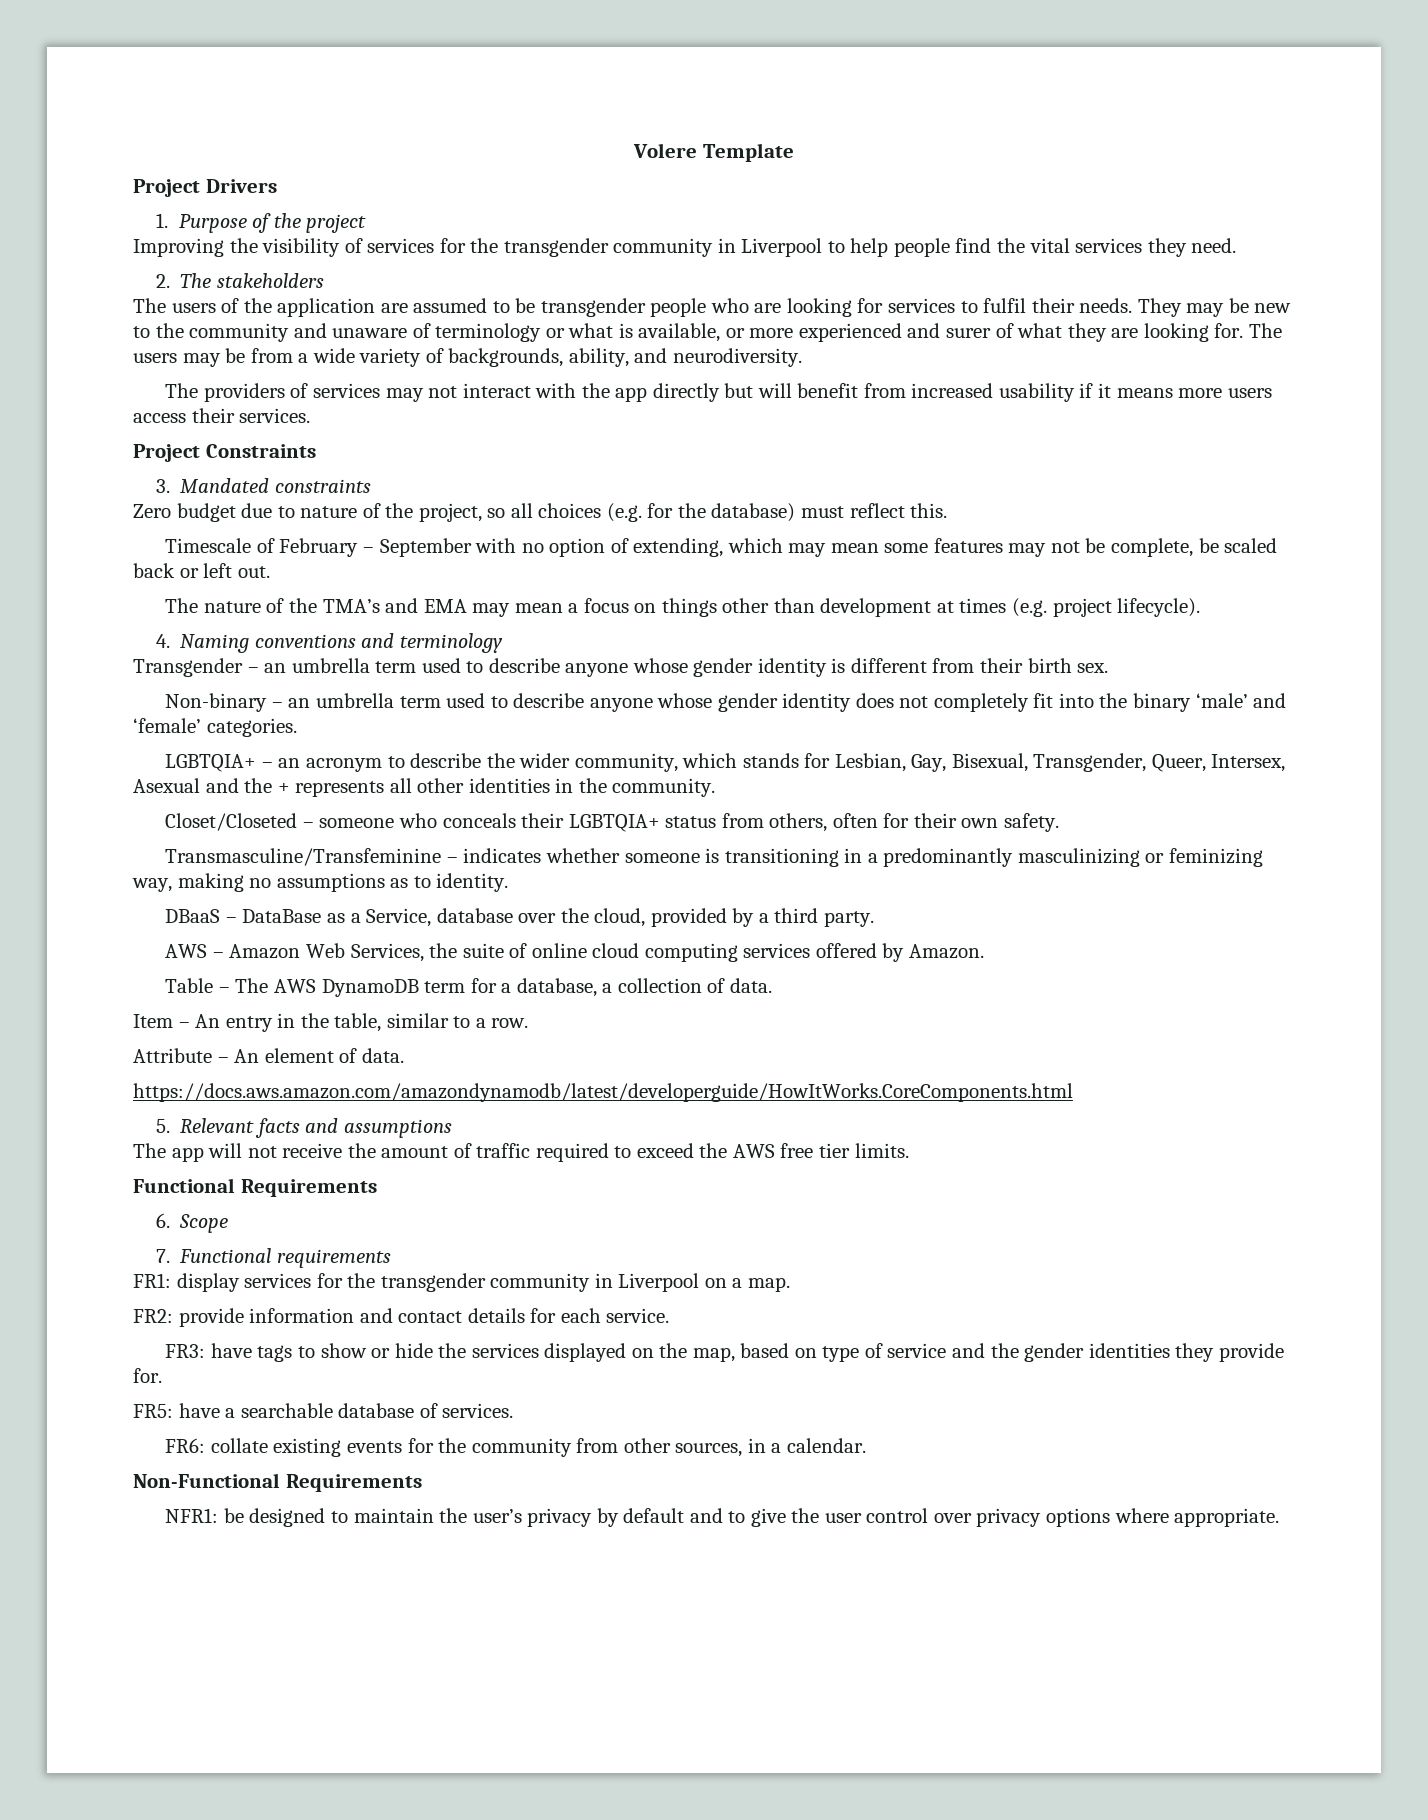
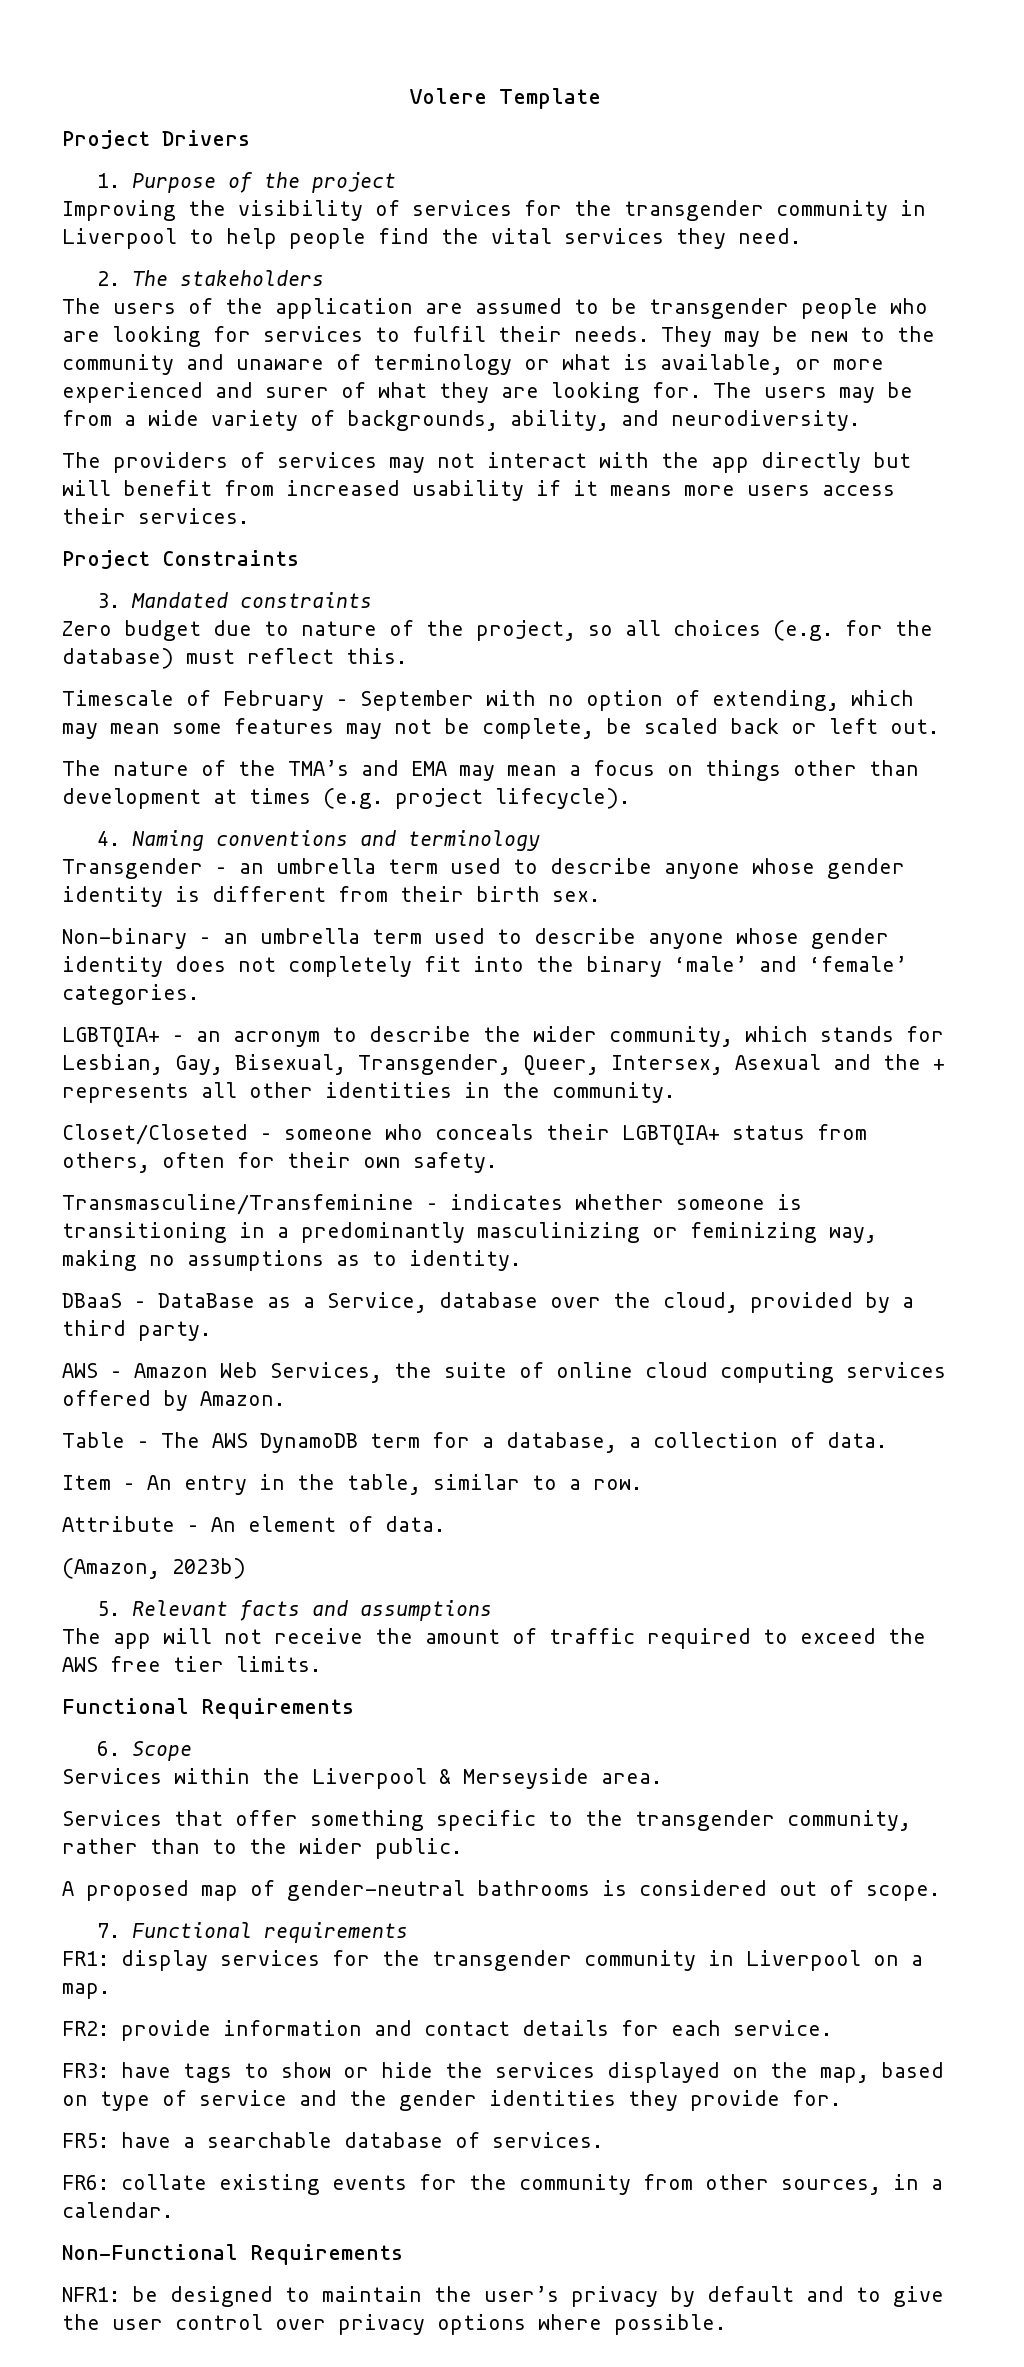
- https://docs.aws.amazon.com/amazondynamodb/latest/developerguide/HowItWorks.CoreComponents.html
+ (Amazon, 2023b)
+ Services within the Liverpool & Merseyside area.
+ Services that offer something specific to the transgender community, rather than to the wider public.
+ A proposed map of gender-neutral bathrooms is considered out of scope.
- NFR1: be designed to maintain the user’s privacy by default and to give the user control over privacy options where appropriate.
+ NFR1: be designed to maintain the user’s privacy by default and to give the user control over privacy options where possible.

